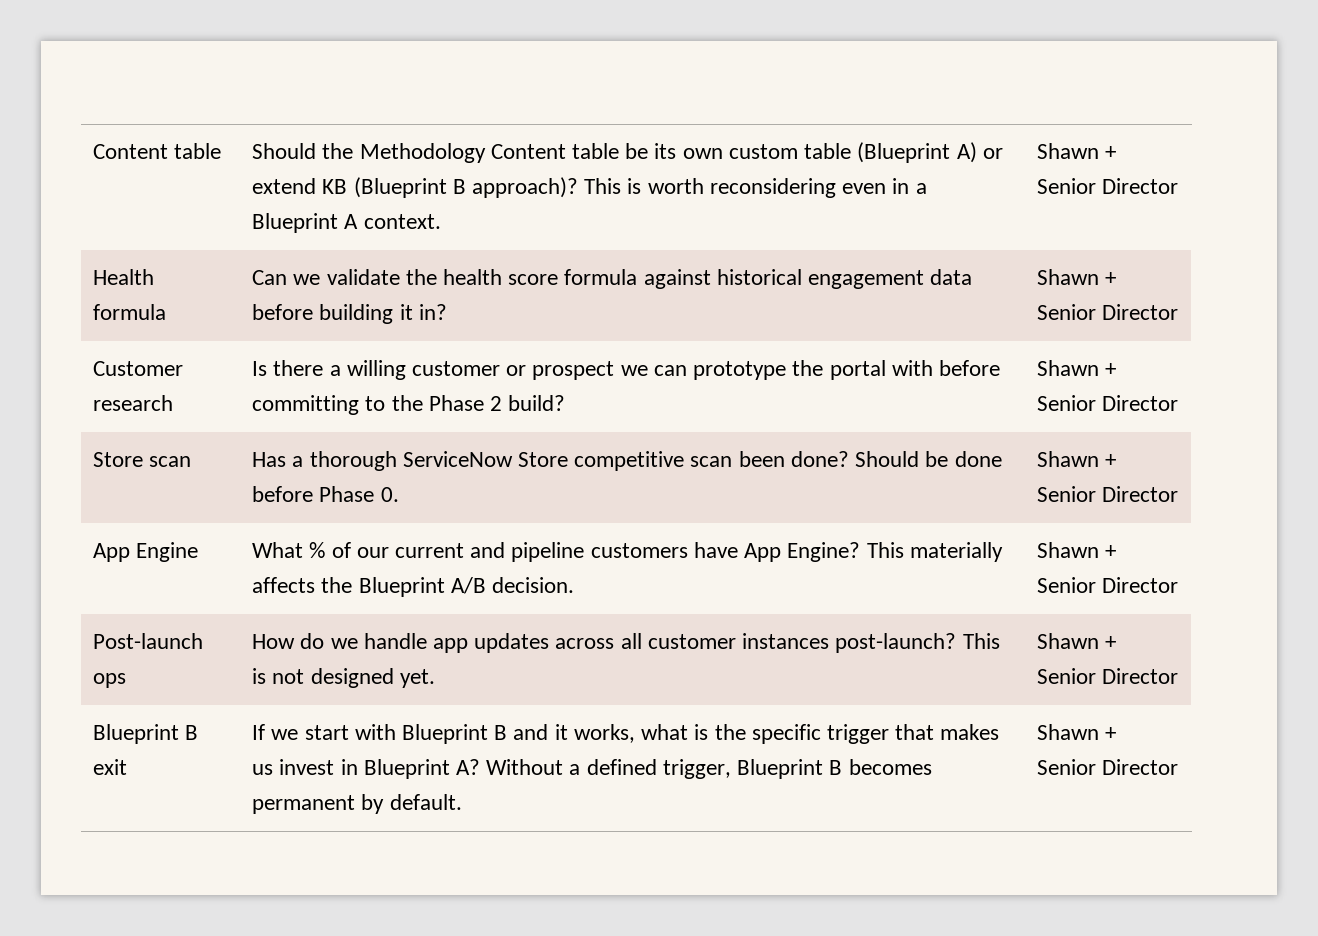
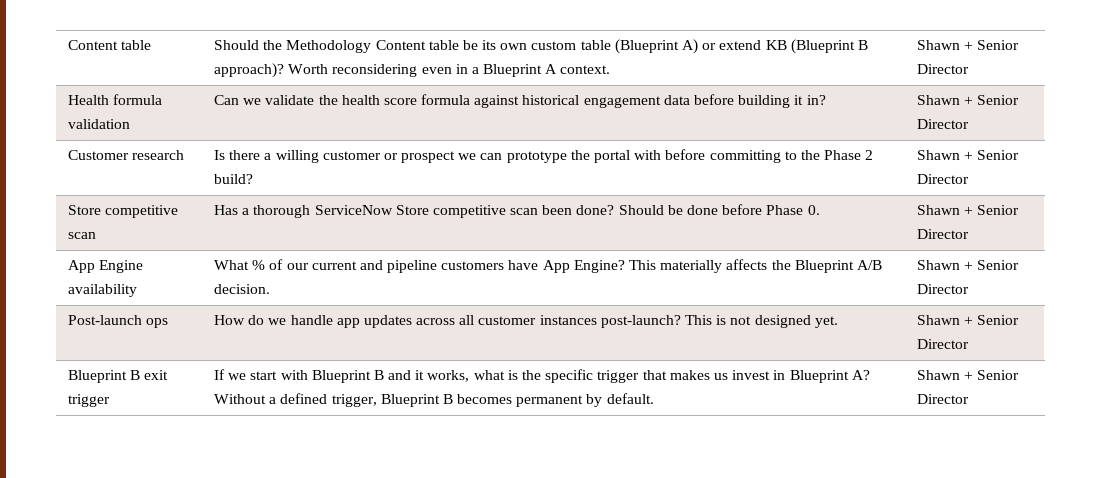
- Content table | Should the Methodology Content table be its own custom table (Blueprint A) or extend KB (Blueprint B approach)? This is worth reconsidering even in a Blueprint A context. | Shawn + Senior Director
+ Content table | Should the Methodology Content table be its own custom table (Blueprint A) or extend KB (Blueprint B approach)? Worth reconsidering even in a Blueprint A context. | Shawn + Senior Director
- Health formula | Can we validate the health score formula against historical engagement data before building it in? | Shawn + Senior Director
+ Health formula validation | Can we validate the health score formula against historical engagement data before building it in? | Shawn + Senior Director
- Store scan | Has a thorough ServiceNow Store competitive scan been done? Should be done before Phase 0. | Shawn + Senior Director
+ Store competitive scan | Has a thorough ServiceNow Store competitive scan been done? Should be done before Phase 0. | Shawn + Senior Director
- App Engine | What % of our current and pipeline customers have App Engine? This materially affects the Blueprint A/B decision. | Shawn + Senior Director
+ App Engine availability | What % of our current and pipeline customers have App Engine? This materially affects the Blueprint A/B decision. | Shawn + Senior Director
- Blueprint B exit | If we start with Blueprint B and it works, what is the specific trigger that makes us invest in Blueprint A? Without a defined trigger, Blueprint B becomes permanent by default. | Shawn + Senior Director
+ Blueprint B exit trigger | If we start with Blueprint B and it works, what is the specific trigger that makes us invest in Blueprint A? Without a defined trigger, Blueprint B becomes permanent by default. | Shawn + Senior Director

